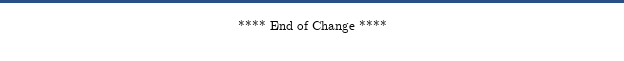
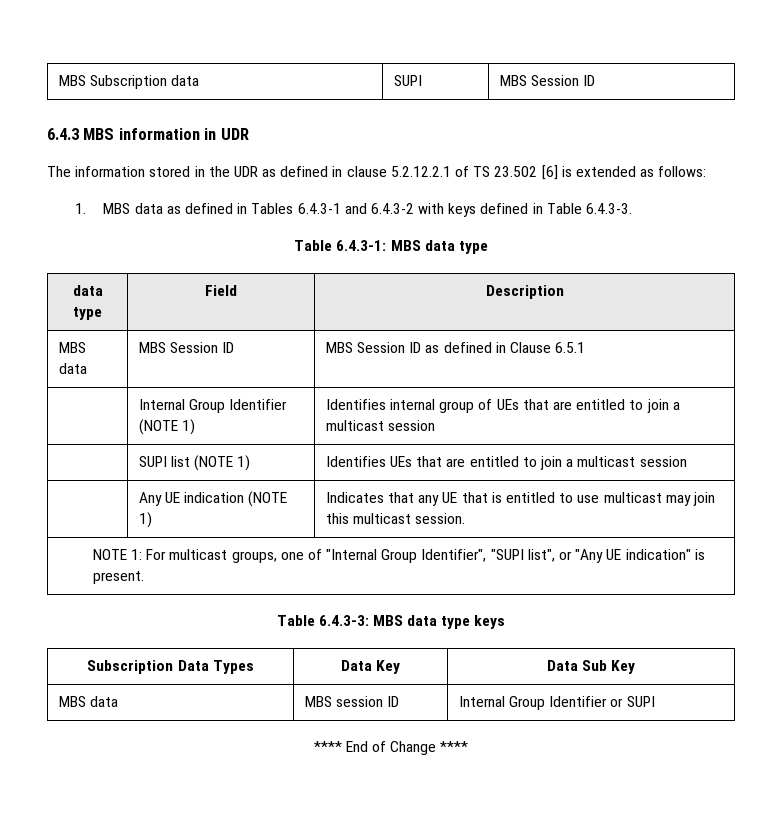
+ MBS Subscription data | SUPI | MBS Session ID
+ 6.4.3 MBS information in UDR
+ The information stored in the UDR as defined in clause 5.2.12.2.1 of TS 23.502 [6] is extended as follows:
+ 1. MBS data as defined in Tables 6.4.3-1 and 6.4.3-2 with keys defined in Table 6.4.3-3.
+ Table 6.4.3-1: MBS data type
+ data type | Field | Description
+ MBS data | MBS Session ID | MBS Session ID as defined in Clause 6.5.1
+ | Internal Group Identifier (NOTE 1) | Identifies internal group of UEs that are entitled to join a multicast session
+ | SUPI list (NOTE 1) | Identifies UEs that are entitled to join a multicast session
+ | Any UE indication (NOTE 1) | Indicates that any UE that is entitled to use multicast may join this multicast session.
+ NOTE 1: For multicast groups, one of "Internal Group Identifier", "SUPI list", or "Any UE indication" is present.
+ Table 6.4.3-3: MBS data type keys
+ Subscription Data Types | Data Key | Data Sub Key
+ MBS data | MBS session ID | Internal Group Identifier or SUPI

